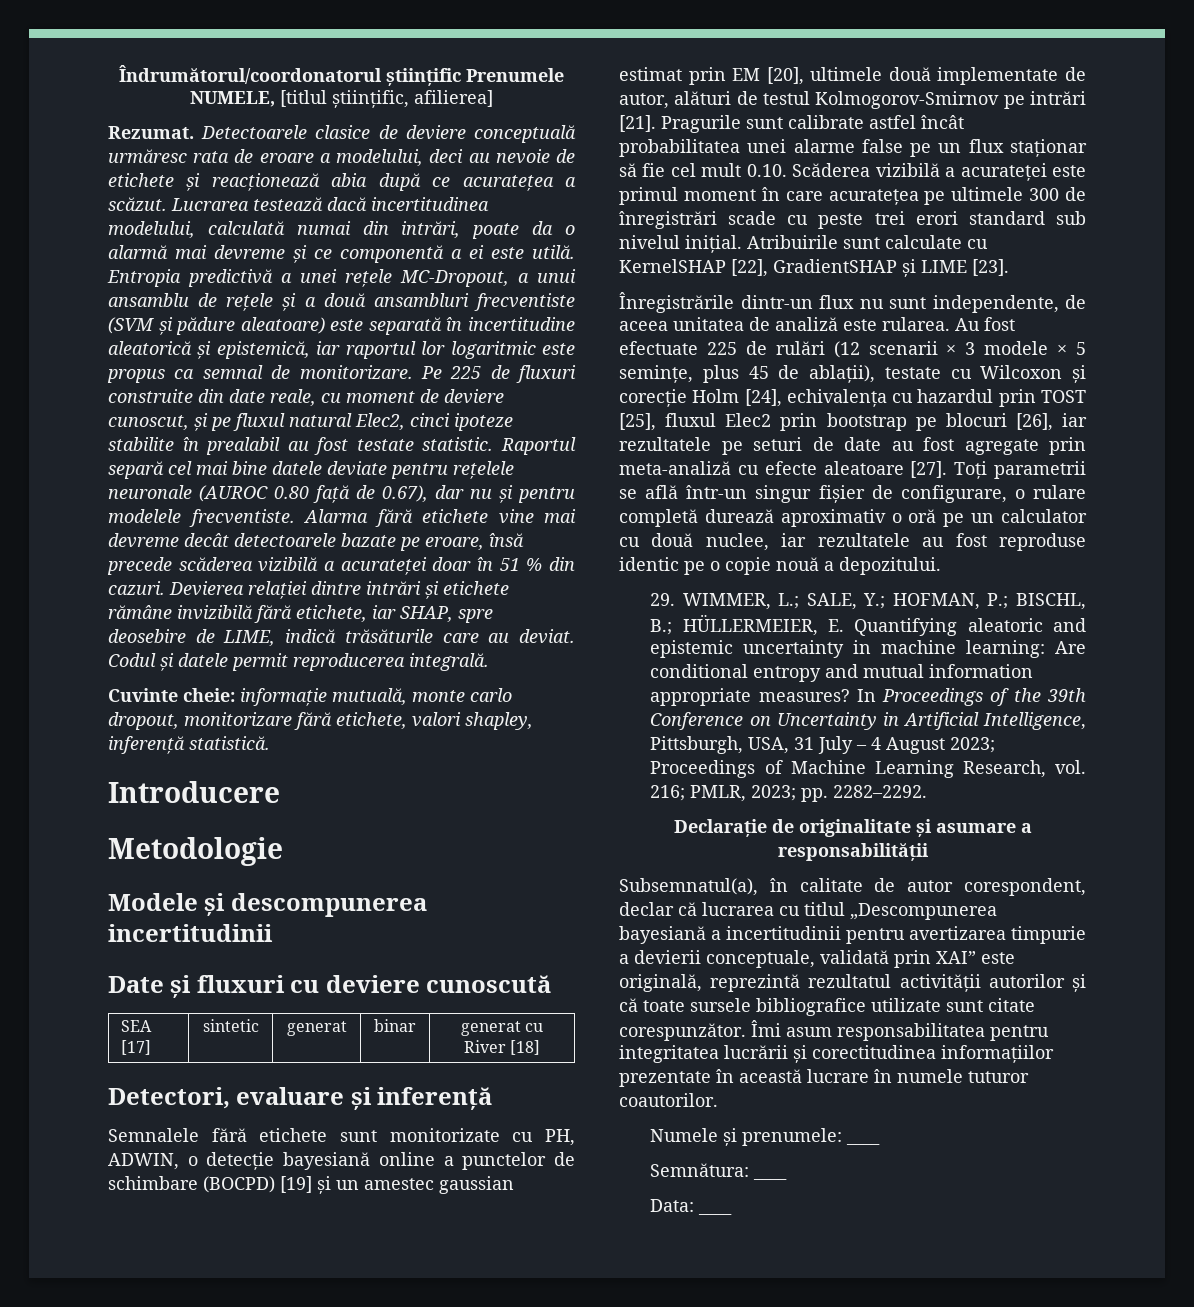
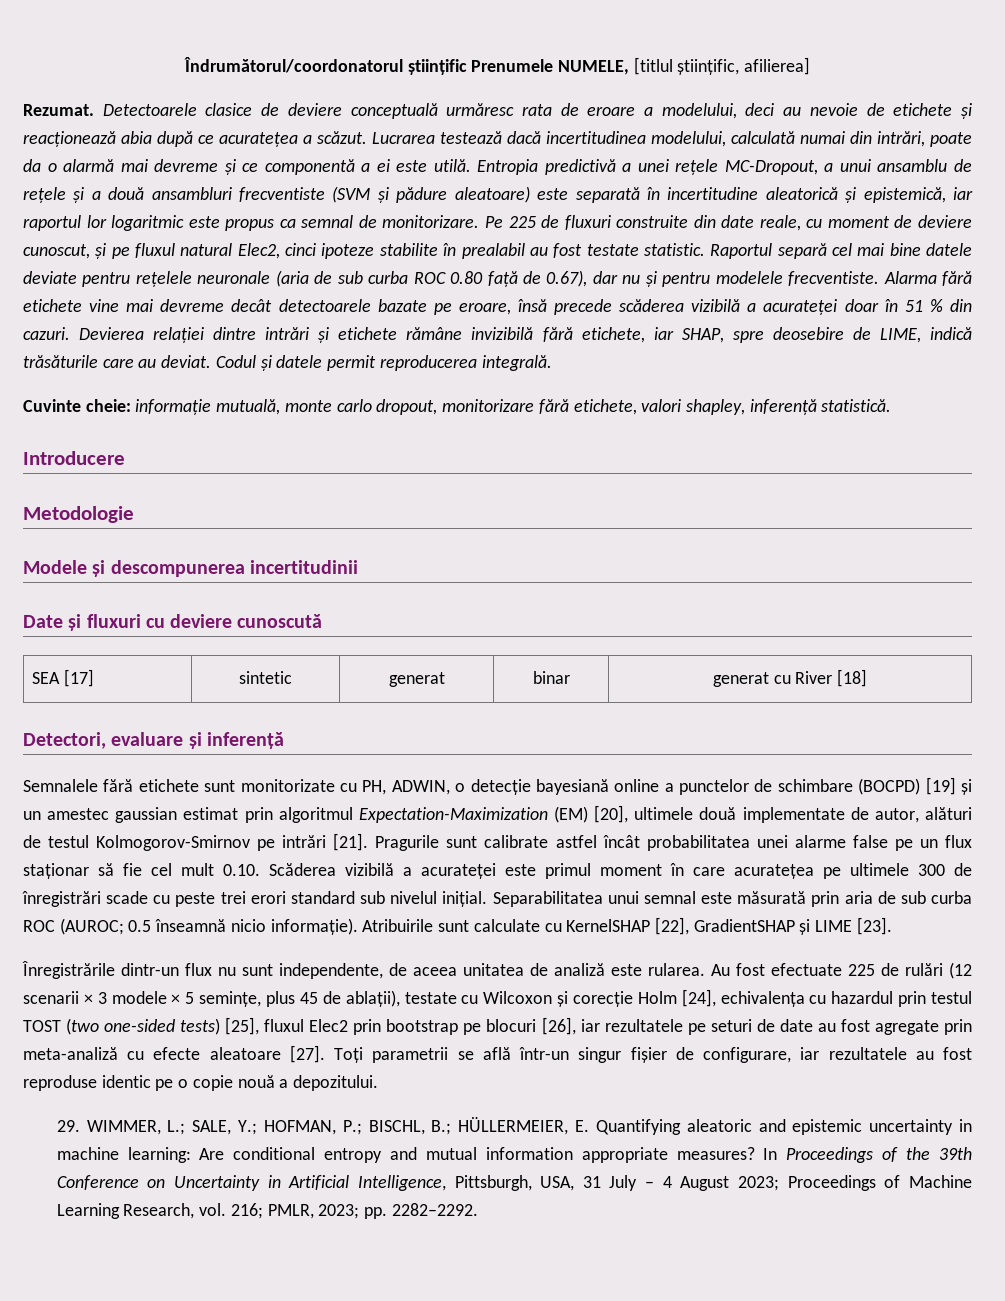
- Raportul separă cel mai bine datele deviate pentru rețelele neuronale (AUROC 0.80 față de 0.67), dar nu și pentru modelele frecventiste.
+ Raportul separă cel mai bine datele deviate pentru rețelele neuronale (aria de sub curba ROC 0.80 față de 0.67), dar nu și pentru modelele frecventiste.
- Semnalele fără etichete sunt monitorizate cu PH, ADWIN, o detecție bayesiană online a punctelor de schimbare (BOCPD) [19] și un amestec gaussian estimat prin EM [20], ultimele două implementate de autor, alături de testul Kolmogorov-Smirnov pe intrări [21].
+ Semnalele fără etichete sunt monitorizate cu PH, ADWIN, o detecție bayesiană online a punctelor de schimbare (BOCPD) [19] și un amestec gaussian estimat prin algoritmul Expectation-Maximization (EM) [20], ultimele două implementate de autor, alături de testul Kolmogorov-Smirnov pe intrări [21].
+ Separabilitatea unui semnal este măsurată prin aria de sub curba ROC (AUROC; 0.5 înseamnă nicio informație).
- Au fost efectuate 225 de rulări (12 scenarii × 3 modele × 5 semințe, plus 45 de ablații), testate cu Wilcoxon și corecție Holm [24], echivalența cu hazardul prin TOST [25], fluxul Elec2 prin bootstrap pe blocuri [26], iar rezultatele pe seturi de date au fost agregate prin meta-analiză cu efecte aleatoare [27].
+ Au fost efectuate 225 de rulări (12 scenarii × 3 modele × 5 semințe, plus 45 de ablații), testate cu Wilcoxon și corecție Holm [24], echivalența cu hazardul prin testul TOST (two one-sided tests) [25], fluxul Elec2 prin bootstrap pe blocuri [26], iar rezultatele pe seturi de date au fost agregate prin meta-analiză cu efecte aleatoare [27].
- Toți parametrii se află într-un singur fișier de configurare, o rulare completă durează aproximativ o oră pe un calculator cu două nuclee, iar rezultatele au fost reproduse identic pe o copie nouă a depozitului.
+ Toți parametrii se află într-un singur fișier de configurare, iar rezultatele au fost reproduse identic pe o copie nouă a depozitului.
- Declarație de originalitate și asumare a responsabilității
- Subsemnatul(a), în calitate de autor corespondent, declar că lucrarea cu titlul „Descompunerea bayesiană a incertitudinii pentru avertizarea timpurie a devierii conceptuale, validată prin XAI” este originală, reprezintă rezultatul activității autorilor și că toate sursele bibliografice utilizate sunt citate corespunzător. Îmi asum responsabilitatea pentru integritatea lucrării și corectitudinea informațiilor prezentate în această lucrare în numele tuturor coautorilor.
- Numele și prenumele: ____
- Semnătura: ____
- Data: ____

